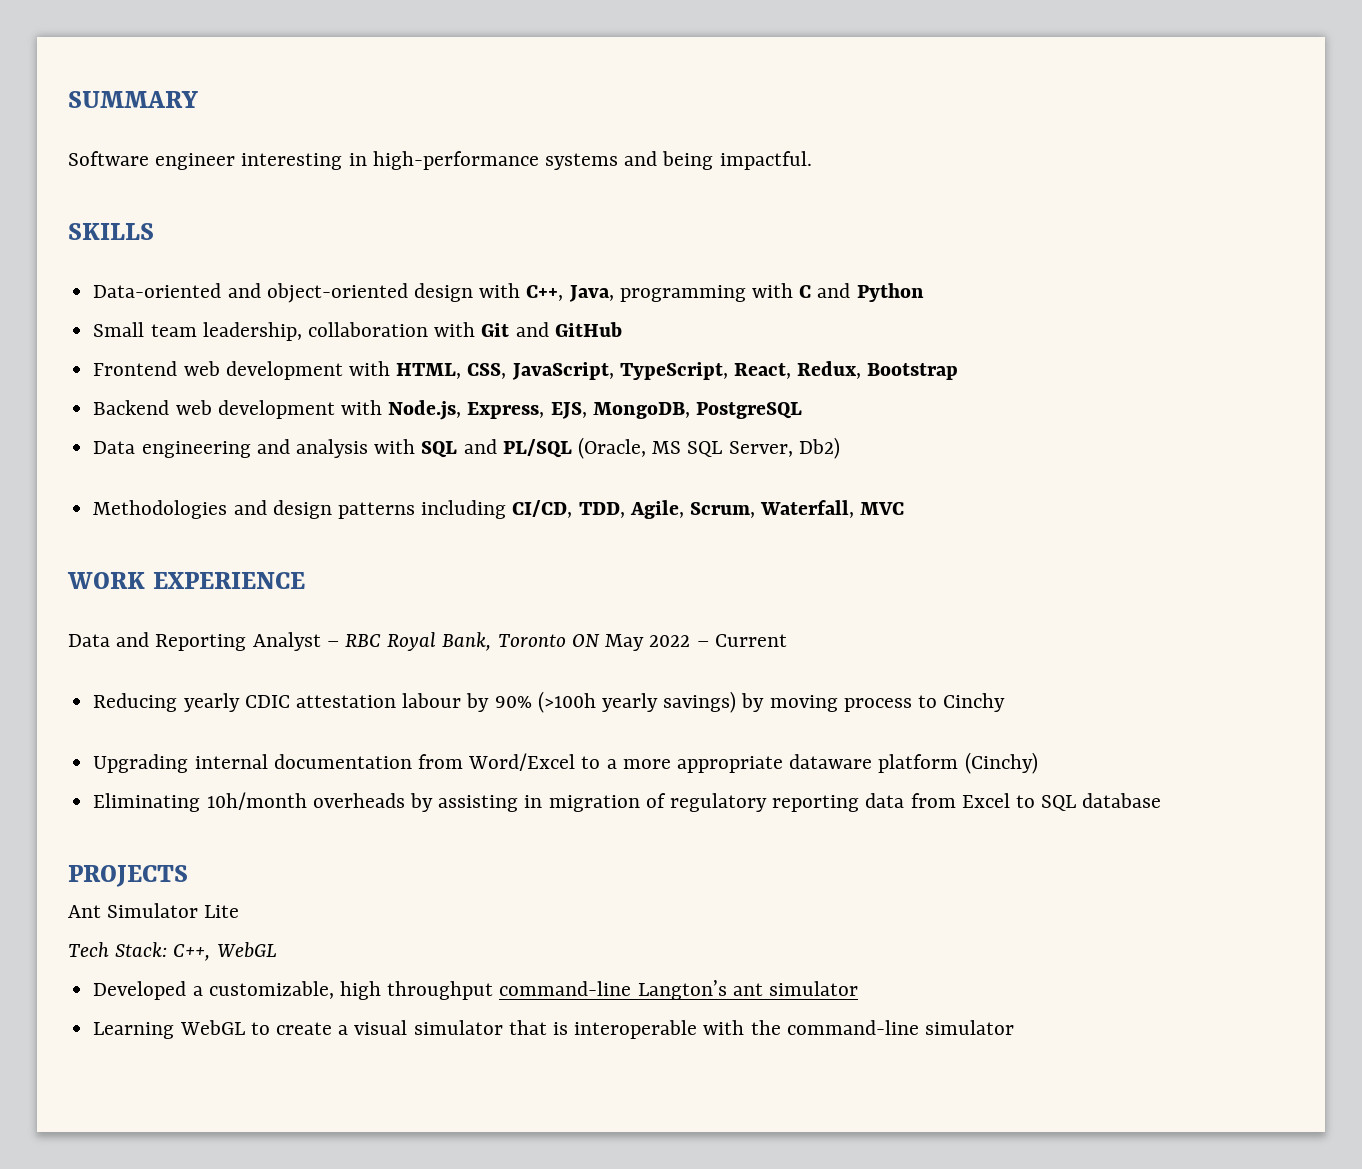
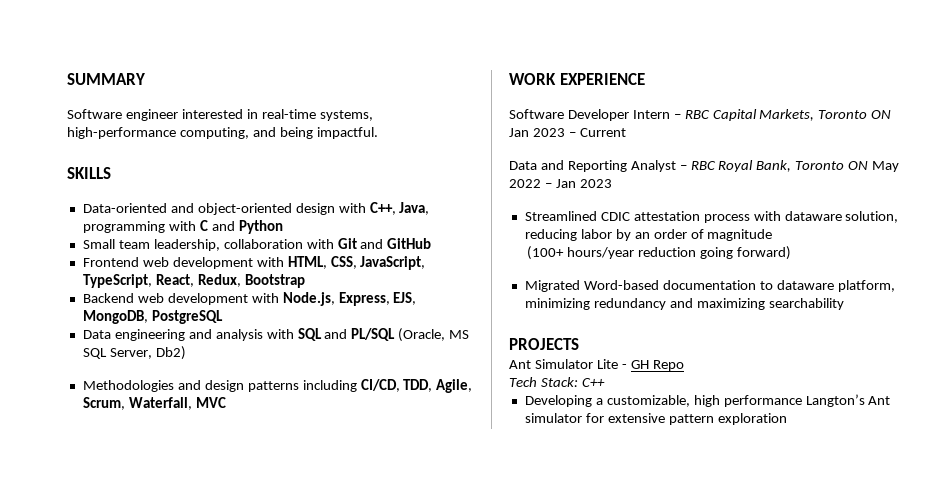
- Software engineer interesting in high-performance systems and being impactful.
+ Software engineer interested in real-time systems, high-performance computing, and being impactful.
+ Software Developer Intern – RBC Capital Markets, Toronto ON Jan 2023 – Current
- Data and Reporting Analyst – RBC Royal Bank, Toronto ON May 2022 – Current
- Reducing yearly CDIC attestation labour by 90% (>100h yearly savings) by moving process to Cinchy
- Upgrading internal documentation from Word/Excel to a more appropriate dataware platform (Cinchy)
- Eliminating 10h/month overheads by assisting in migration of regulatory reporting data from Excel to SQL database
+ Data and Reporting Analyst – RBC Royal Bank, Toronto ON May 2022 – Jan 2023
+ Streamlined CDIC attestation process with dataware solution, reducing labor by an order of magnitude
+ (100+ hours/year reduction going forward)
+ Migrated Word-based documentation to dataware platform, minimizing redundancy and maximizing searchability
- Ant Simulator Lite
+ Ant Simulator Lite - GH Repo
- Tech Stack: C++, WebGL
- Developed a customizable, high throughput command-line Langton’s ant simulator
- Learning WebGL to create a visual simulator that is interoperable with the command-line simulator
+ Tech Stack: C++
+ Developing a customizable, high performance Langton’s Ant simulator for extensive pattern exploration

